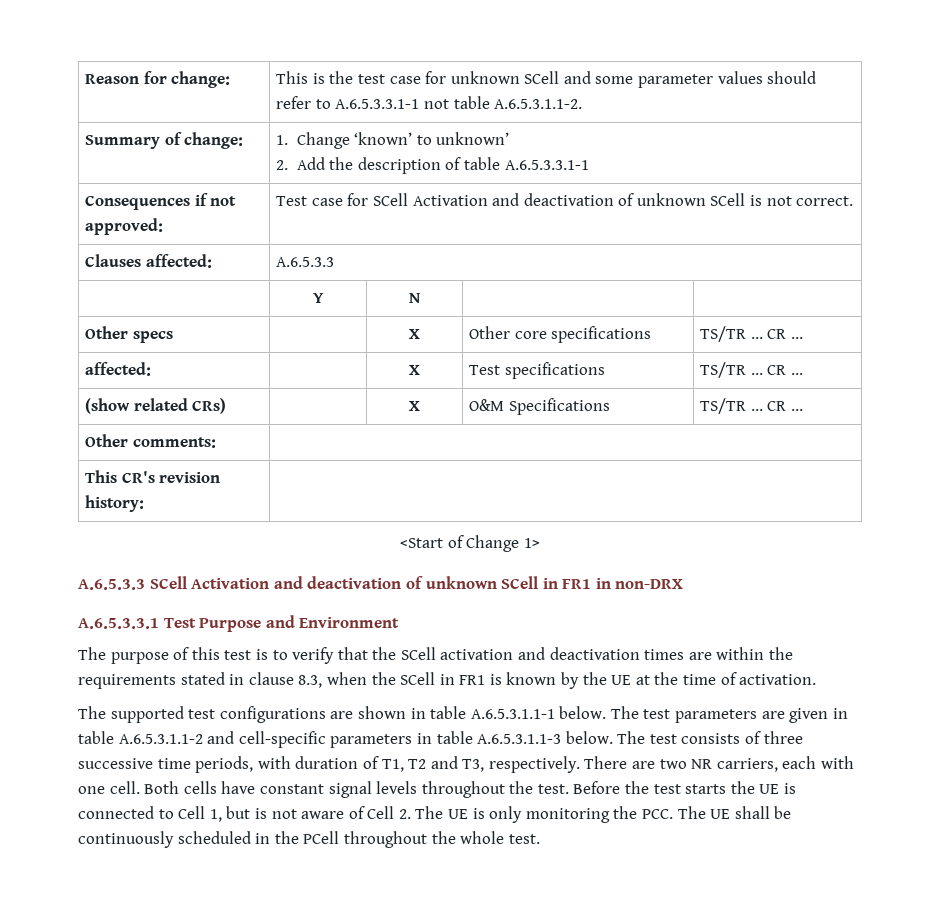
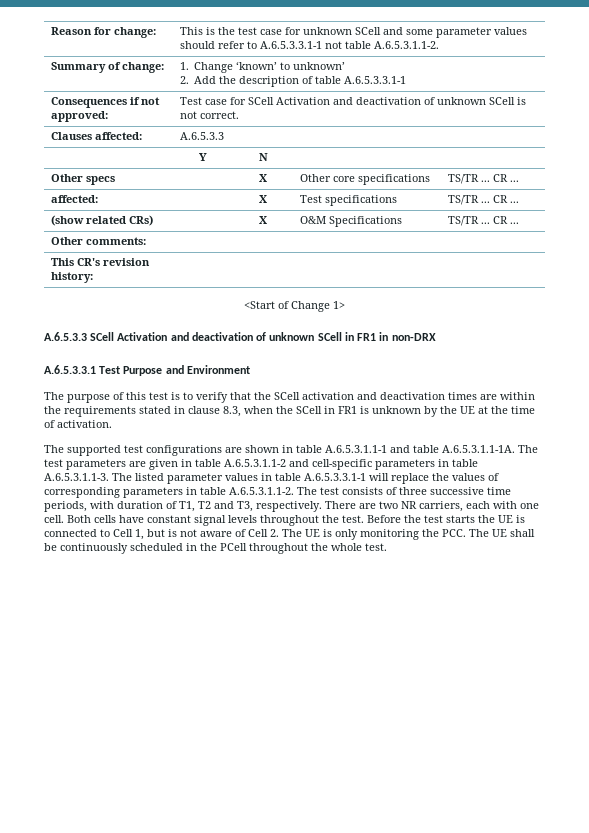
- The purpose of this test is to verify that the SCell activation and deactivation times are within the requirements stated in clause 8.3, when the SCell in FR1 is known by the UE at the time of activation.
+ The purpose of this test is to verify that the SCell activation and deactivation times are within the requirements stated in clause 8.3, when the SCell in FR1 is unknown by the UE at the time of activation.
- The supported test configurations are shown in table A.6.5.3.1.1-1 below. The test parameters are given in table A.6.5.3.1.1-2 and cell-specific parameters in table A.6.5.3.1.1-3 below. The test consists of three successive time periods, with duration of T1, T2 and T3, respectively.
+ The supported test configurations are shown in table A.6.5.3.1.1-1 and table A.6.5.3.1.1-1A. The test parameters are given in table A.6.5.3.1.1-2 and cell-specific parameters in table A.6.5.3.1.1-3. The listed parameter values in table A.6.5.3.3.1-1 will replace the values of corresponding parameters in table A.6.5.3.1.1-2. The test consists of three successive time periods, with duration of T1, T2 and T3, respectively.

